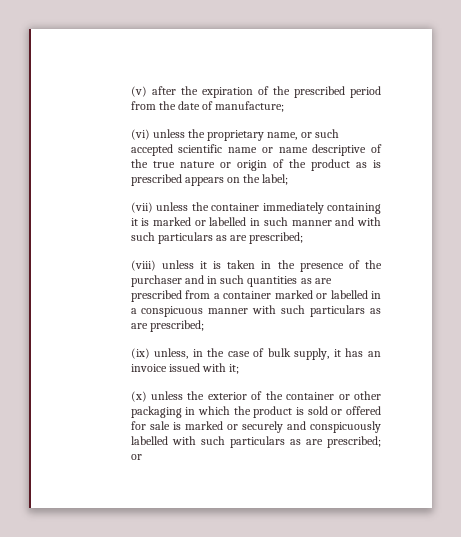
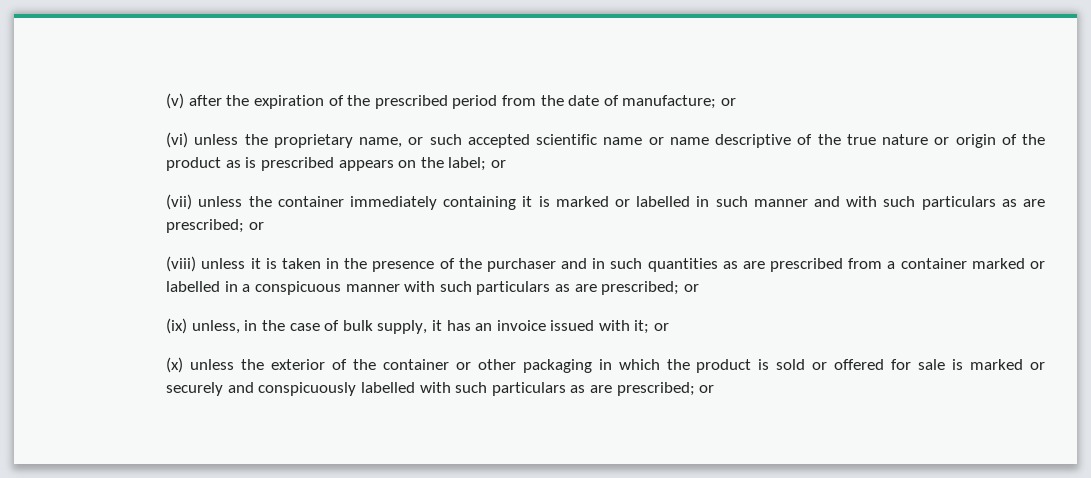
- (v) after the expiration of the prescribed period from the date of manufacture;
+ (v) after the expiration of the prescribed period from the date of manufacture; or
- (vi) unless the proprietary name, or such accepted scientific name or name descriptive of the true nature or origin of the product as is prescribed appears on the label;
+ (vi) unless the proprietary name, or such accepted scientific name or name descriptive of the true nature or origin of the product as is prescribed appears on the label; or
- (vii) unless the container immediately containing it is marked or labelled in such manner and with such particulars as are prescribed;
+ (vii) unless the container immediately containing it is marked or labelled in such manner and with such particulars as are prescribed; or
- (viii) unless it is taken in the presence of the purchaser and in such quantities as are prescribed from a container marked or labelled in a conspicuous manner with such particulars as are prescribed;
+ (viii) unless it is taken in the presence of the purchaser and in such quantities as are prescribed from a container marked or labelled in a conspicuous manner with such particulars as are prescribed; or
- (ix) unless, in the case of bulk supply, it has an invoice issued with it;
+ (ix) unless, in the case of bulk supply, it has an invoice issued with it; or

